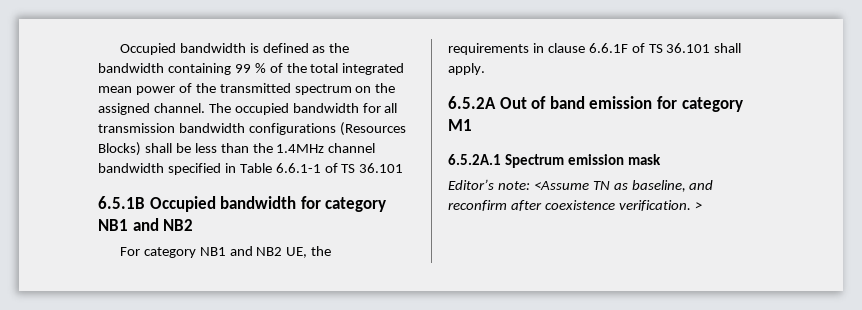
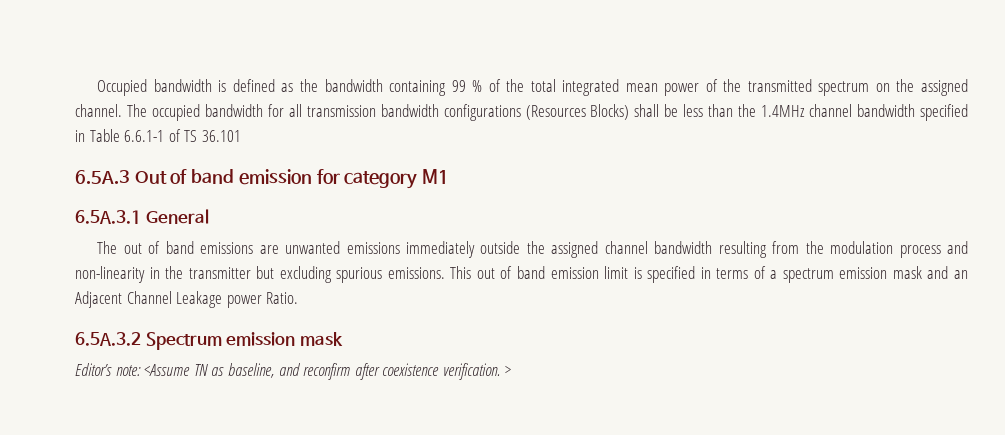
- 6.5.1B Occupied bandwidth for category NB1 and NB2
- For category NB1 and NB2 UE, the requirements in clause 6.6.1F of TS 36.101 shall apply.
- 6.5.2A Out of band emission for category M1
+ 6.5A.3 Out of band emission for category M1
- 6.5.2A.1 Spectrum emission mask
+ 6.5A.3.1 General
+ The out of band emissions are unwanted emissions immediately outside the assigned channel bandwidth resulting from the modulation process and non-linearity in the transmitter but excluding spurious emissions. This out of band emission limit is specified in terms of a spectrum emission mask and an Adjacent Channel Leakage power Ratio.
+ 6.5A.3.2 Spectrum emission mask

